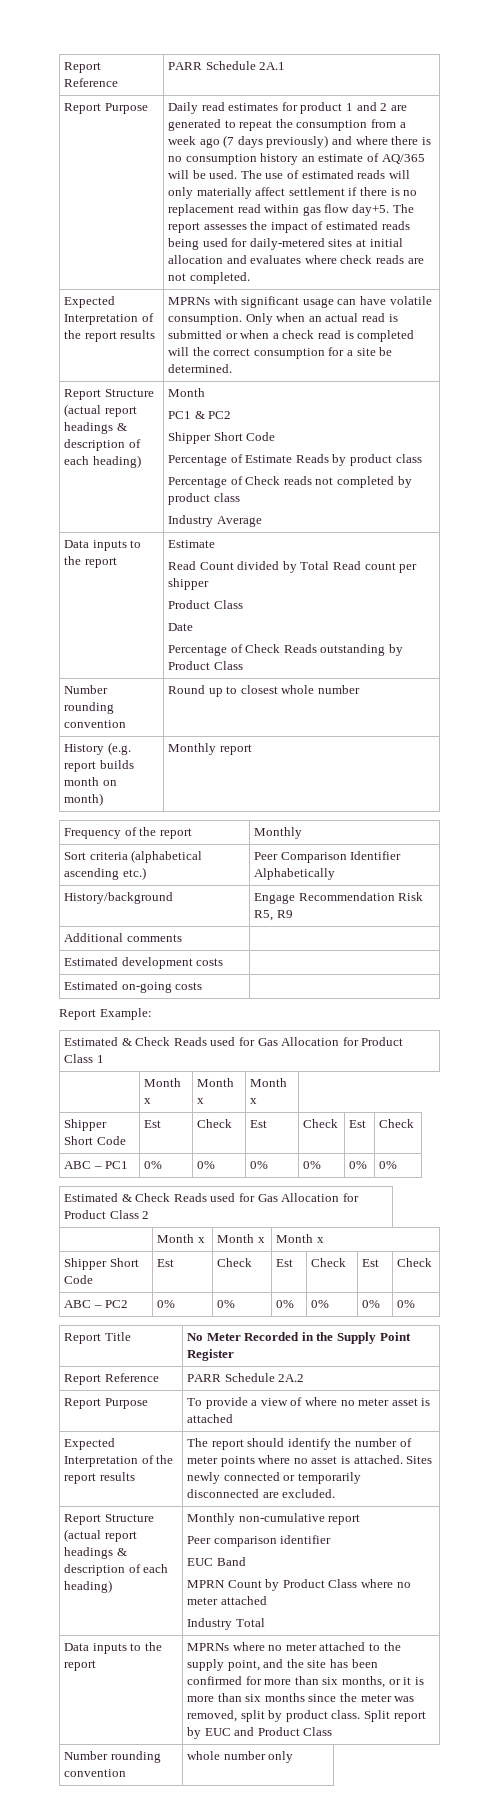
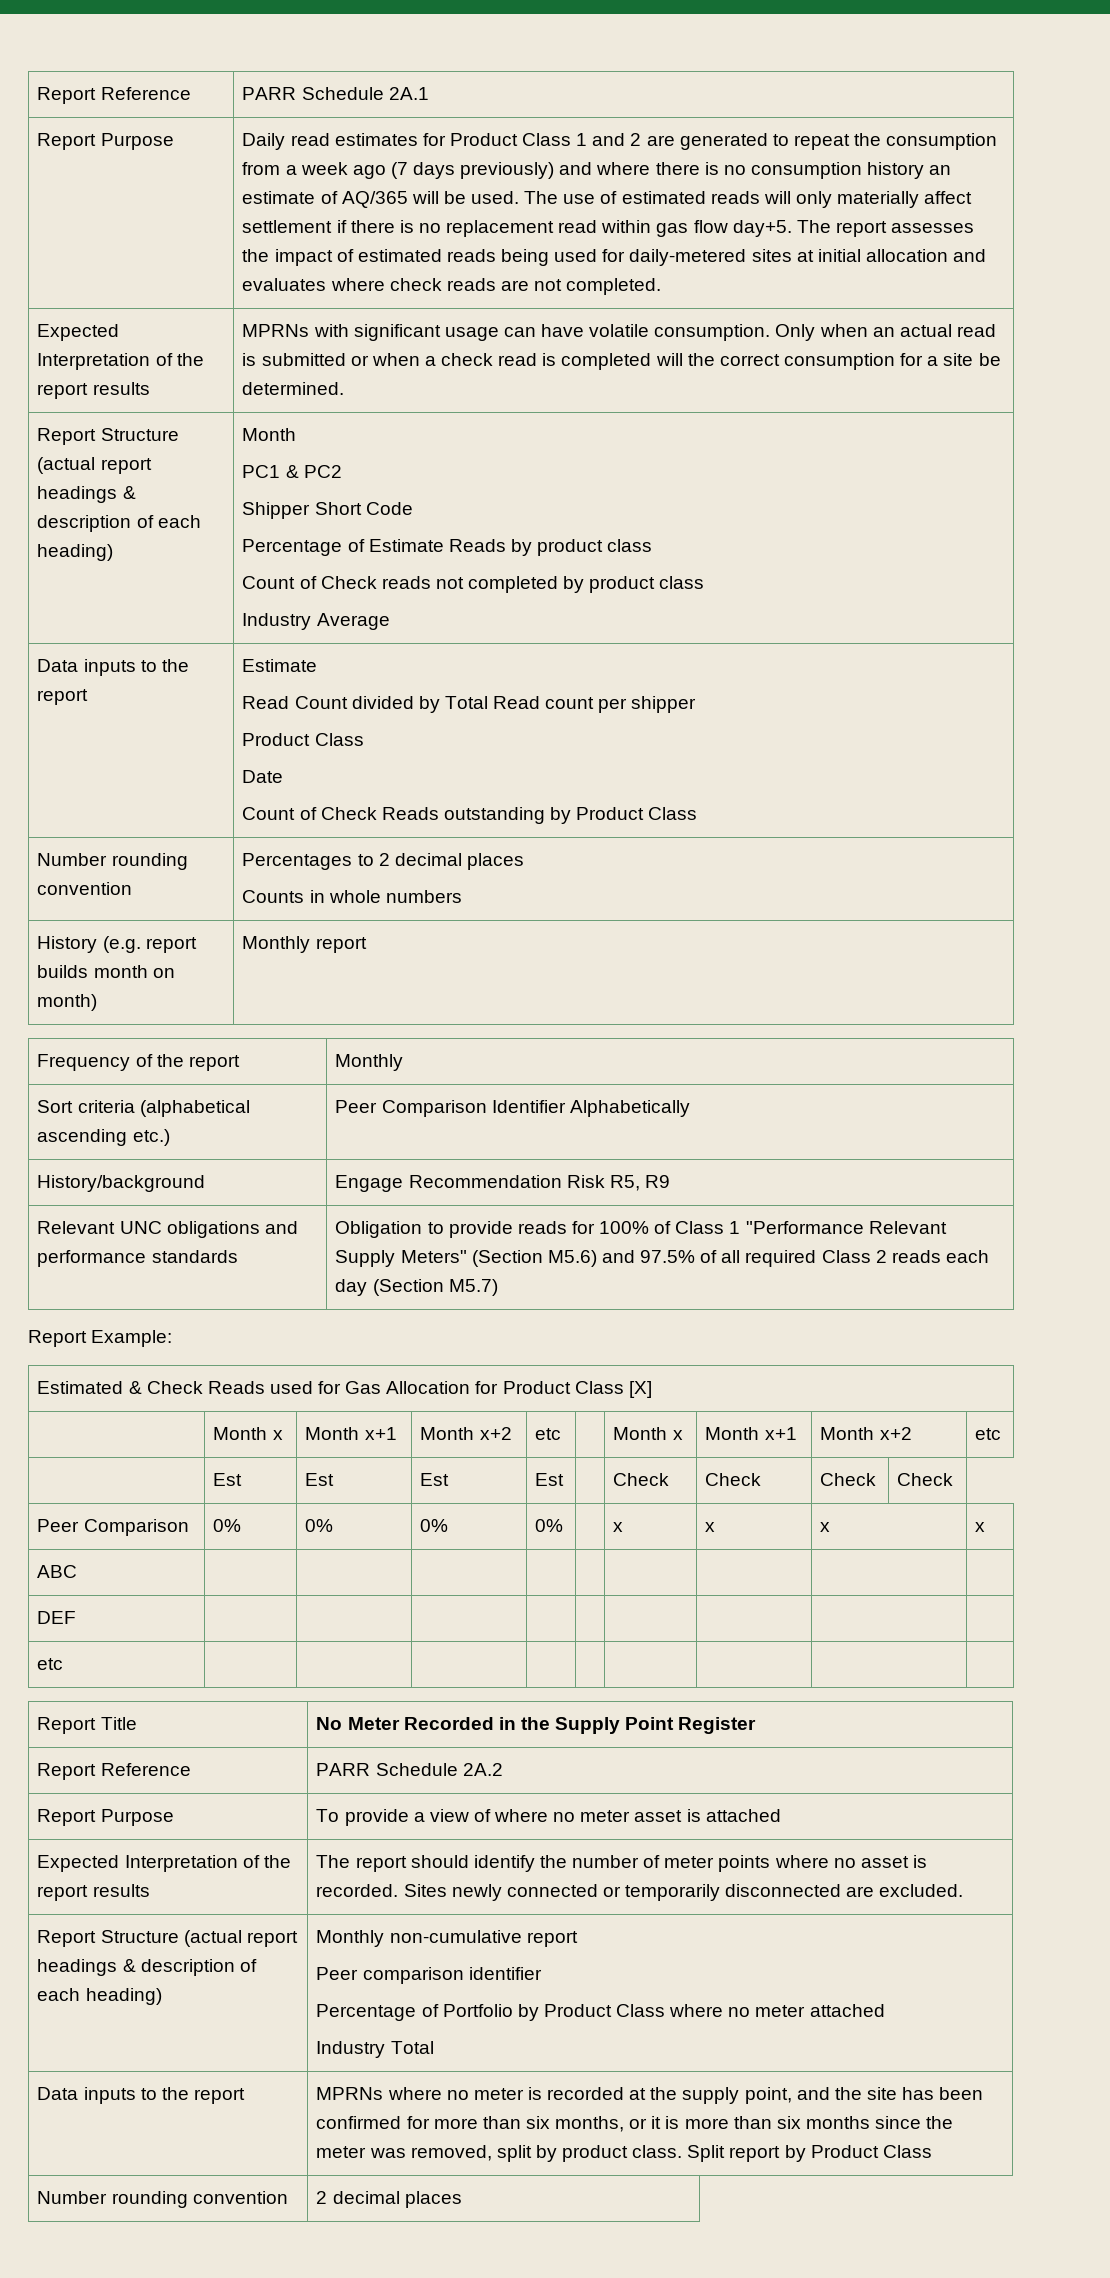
- Daily read estimates for product 1 and 2 are generated to repeat the consumption from a week ago (7 days previously) and where there is no consumption history an estimate of AQ/365 will be used.
+ Daily read estimates for Product Class 1 and 2 are generated to repeat the consumption from a week ago (7 days previously) and where there is no consumption history an estimate of AQ/365 will be used.
  Report Structure (actual report headings & description of each heading) | Month
  PC1 & PC2
  Shipper Short Code
  Percentage of Estimate Reads by product class
- Percentage of Check reads not completed by product class
+ Count of Check reads not completed by product class
  Data inputs to the report | Estimate
  Read Count divided by Total Read count per shipper
  Product Class
  Date
- Percentage of Check Reads outstanding by Product Class
+ Count of Check Reads outstanding by Product Class
- Number rounding convention | Round up to closest whole number
+ Number rounding convention | Percentages to 2 decimal places
+ Counts in whole numbers
- Additional comments |
- Estimated development costs |
- Estimated on-going costs |
+ Relevant UNC obligations and performance standards | Obligation to provide reads for 100% of Class 1 "Performance Relevant Supply Meters" (Section M5.6) and 97.5% of all required Class 2 reads each day (Section M5.7)
- Estimated & Check Reads used for Gas Allocation for Product Class 1
- | Month x | Month x | Month x
- Shipper Short Code | Est | Check | Est | Check | Est | Check
- ABC – PC1 | 0% | 0% | 0% | 0% | 0% | 0%
- Estimated & Check Reads used for Gas Allocation for Product Class 2
- | Month x | Month x | Month x
- Shipper Short Code | Est | Check | Est | Check | Est | Check
- ABC – PC2 | 0% | 0% | 0% | 0% | 0% | 0%
+ Estimated & Check Reads used for Gas Allocation for Product Class [X]
+ | Month x | Month x+1 | Month x+2 | etc | | Month x | Month x+1 | Month x+2 | etc
+ | Est | Est | Est | Est | | Check | Check | Check | Check
+ Peer Comparison | 0% | 0% | 0% | 0% | | x | x | x | x
+ ABC | | | | | | | | |
+ DEF | | | | | | | | |
+ etc | | | | | | | | |
- Expected Interpretation of the report results | The report should identify the number of meter points where no asset is attached. Sites newly connected or temporarily disconnected are excluded.
+ Expected Interpretation of the report results | The report should identify the number of meter points where no asset is recorded. Sites newly connected or temporarily disconnected are excluded.
  Report Structure (actual report headings & description of each heading) | Monthly non-cumulative report
  Peer comparison identifier
- EUC Band
- MPRN Count by Product Class where no meter attached
+ Percentage of Portfolio by Product Class where no meter attached
- MPRNs where no meter attached to the supply point, and the site has been confirmed for more than six months, or it is more than six months since the meter was removed, split by product class.
+ MPRNs where no meter is recorded at the supply point, and the site has been confirmed for more than six months, or it is more than six months since the meter was removed, split by product class.
- Split report by EUC and Product Class
- Number rounding convention | whole number only
+ Split report by Product Class
+ Number rounding convention | 2 decimal places

